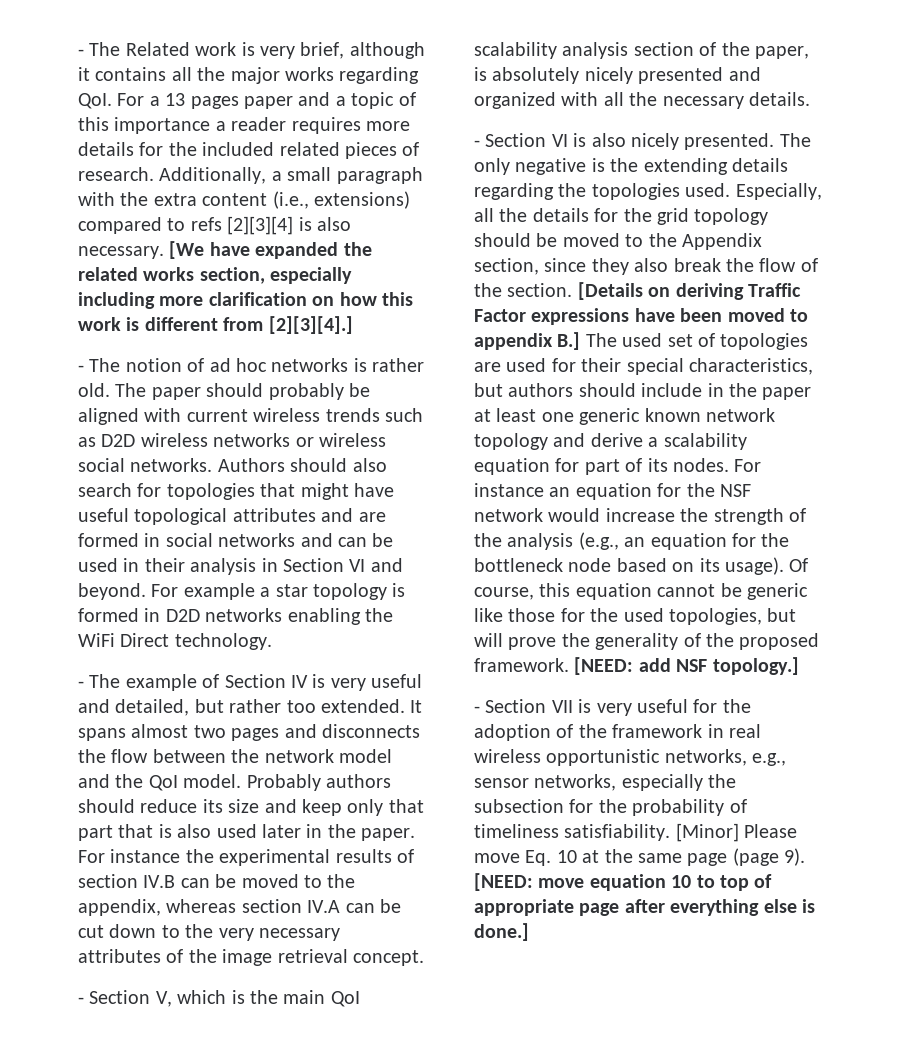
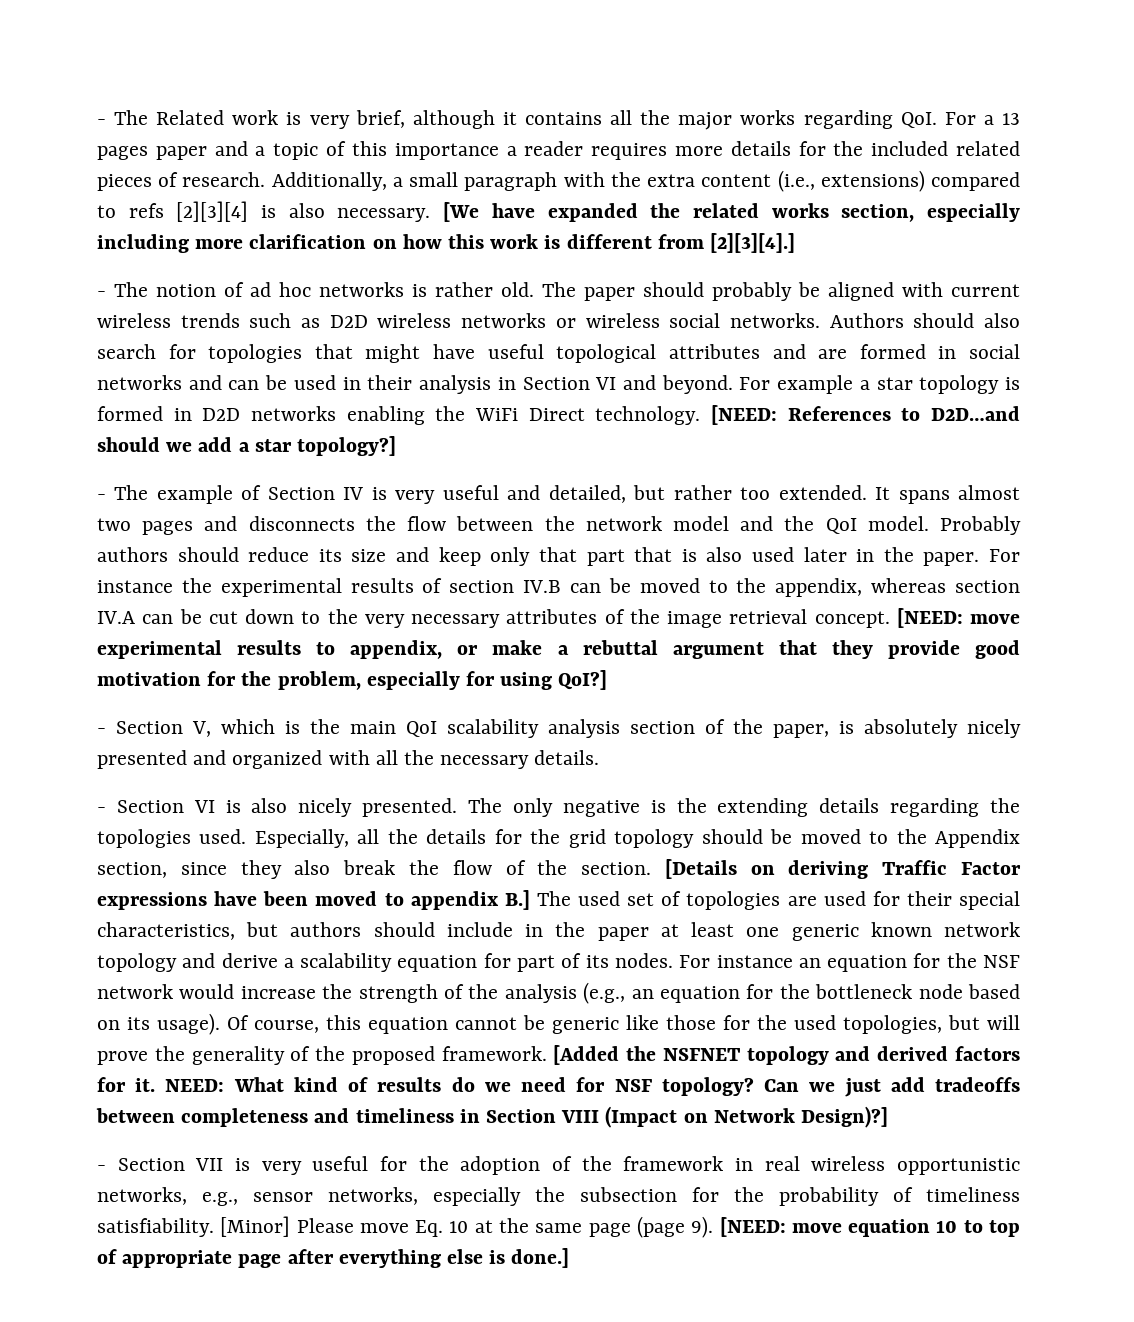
+ [NEED: References to D2D…and should we add a star topology?]
+ [NEED: move experimental results to appendix, or make a rebuttal argument that they provide good motivation for the problem, especially for using QoI?]
- [NEED: add NSF topology.]
+ [Added the NSFNET topology and derived factors for it. NEED: What kind of results do we need for NSF topology? Can we just add tradeoffs between completeness and timeliness in Section VIII (Impact on Network Design)?]

